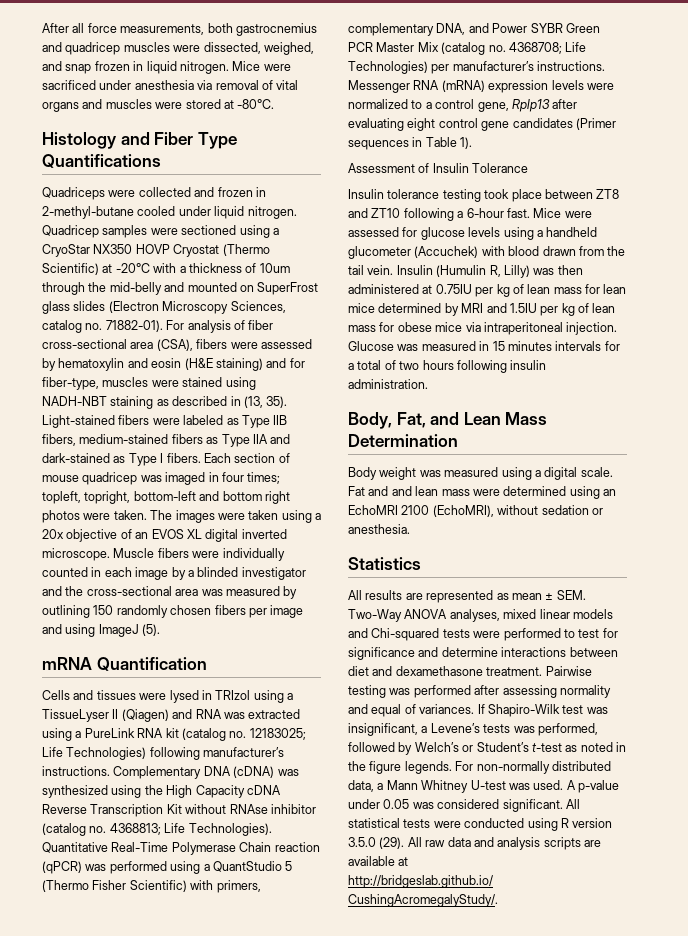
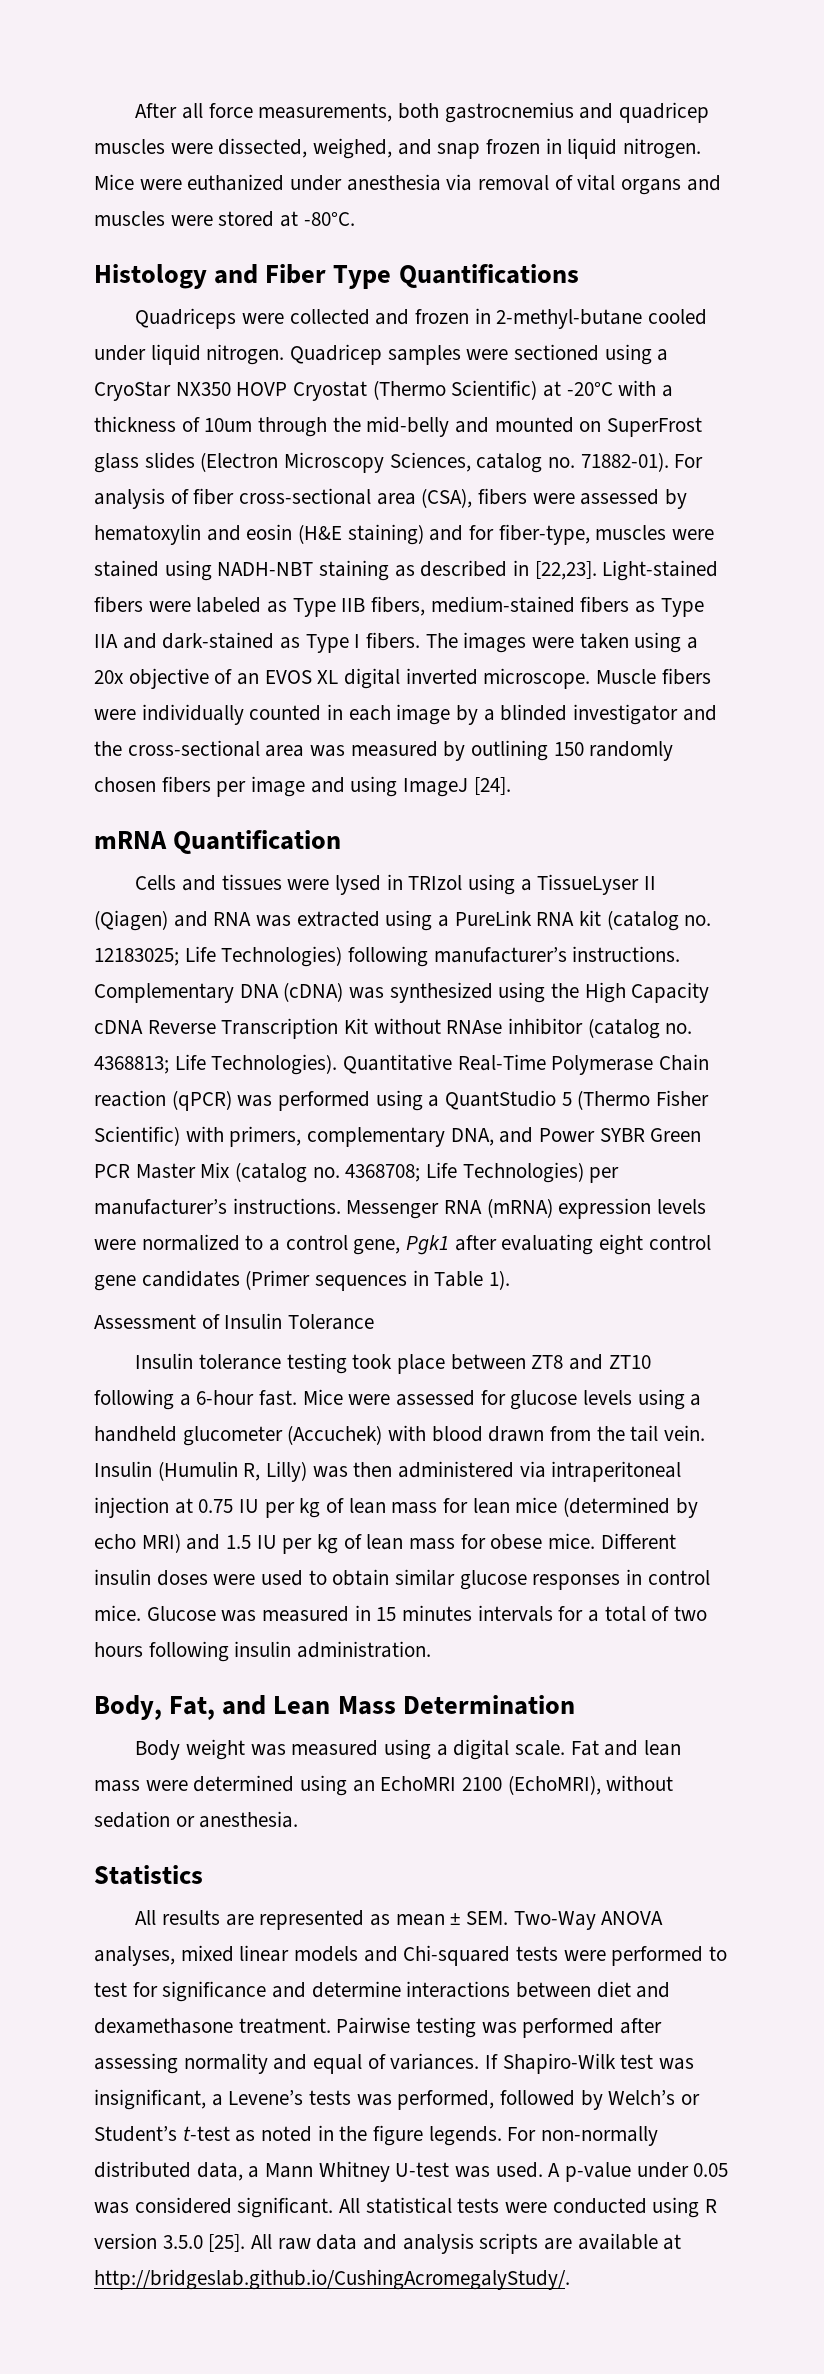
- Mice were sacrificed under anesthesia via removal of vital organs and muscles were stored at -80°C.
+ Mice were euthanized under anesthesia via removal of vital organs and muscles were stored at -80°C.
- For analysis of fiber cross-sectional area (CSA), fibers were assessed by hematoxylin and eosin (H&E staining) and for fiber-type, muscles were stained using NADH-NBT staining as described in (13, 35).
+ For analysis of fiber cross-sectional area (CSA), fibers were assessed by hematoxylin and eosin (H&E staining) and for fiber-type, muscles were stained using NADH-NBT staining as described in [22,23].
- Each section of mouse quadricep was imaged in four times; topleft, topright, bottom-left and bottom right photos were taken.
- Muscle fibers were individually counted in each image by a blinded investigator and the cross-sectional area was measured by outlining 150 randomly chosen fibers per image and using ImageJ (5).
+ Muscle fibers were individually counted in each image by a blinded investigator and the cross-sectional area was measured by outlining 150 randomly chosen fibers per image and using ImageJ [24].
- Messenger RNA (mRNA) expression levels were normalized to a control gene, Rplp13 after evaluating eight control gene candidates (Primer sequences in Table 1).
+ Messenger RNA (mRNA) expression levels were normalized to a control gene, Pgk1 after evaluating eight control gene candidates (Primer sequences in Table 1).
- Insulin (Humulin R, Lilly) was then administered at 0.75IU per kg of lean mass for lean mice determined by MRI and 1.5IU per kg of lean mass for obese mice via intraperitoneal injection.
+ Insulin (Humulin R, Lilly) was then administered via intraperitoneal injection at 0.75 IU per kg of lean mass for lean mice (determined by echo MRI) and 1.5 IU per kg of lean mass for obese mice. Different insulin doses were used to obtain similar glucose responses in control mice.
- Fat and and lean mass were determined using an EchoMRI 2100 (EchoMRI), without sedation or anesthesia.
+ Fat and lean mass were determined using an EchoMRI 2100 (EchoMRI), without sedation or anesthesia.
- All statistical tests were conducted using R version 3.5.0 (29).
+ All statistical tests were conducted using R version 3.5.0 [25].

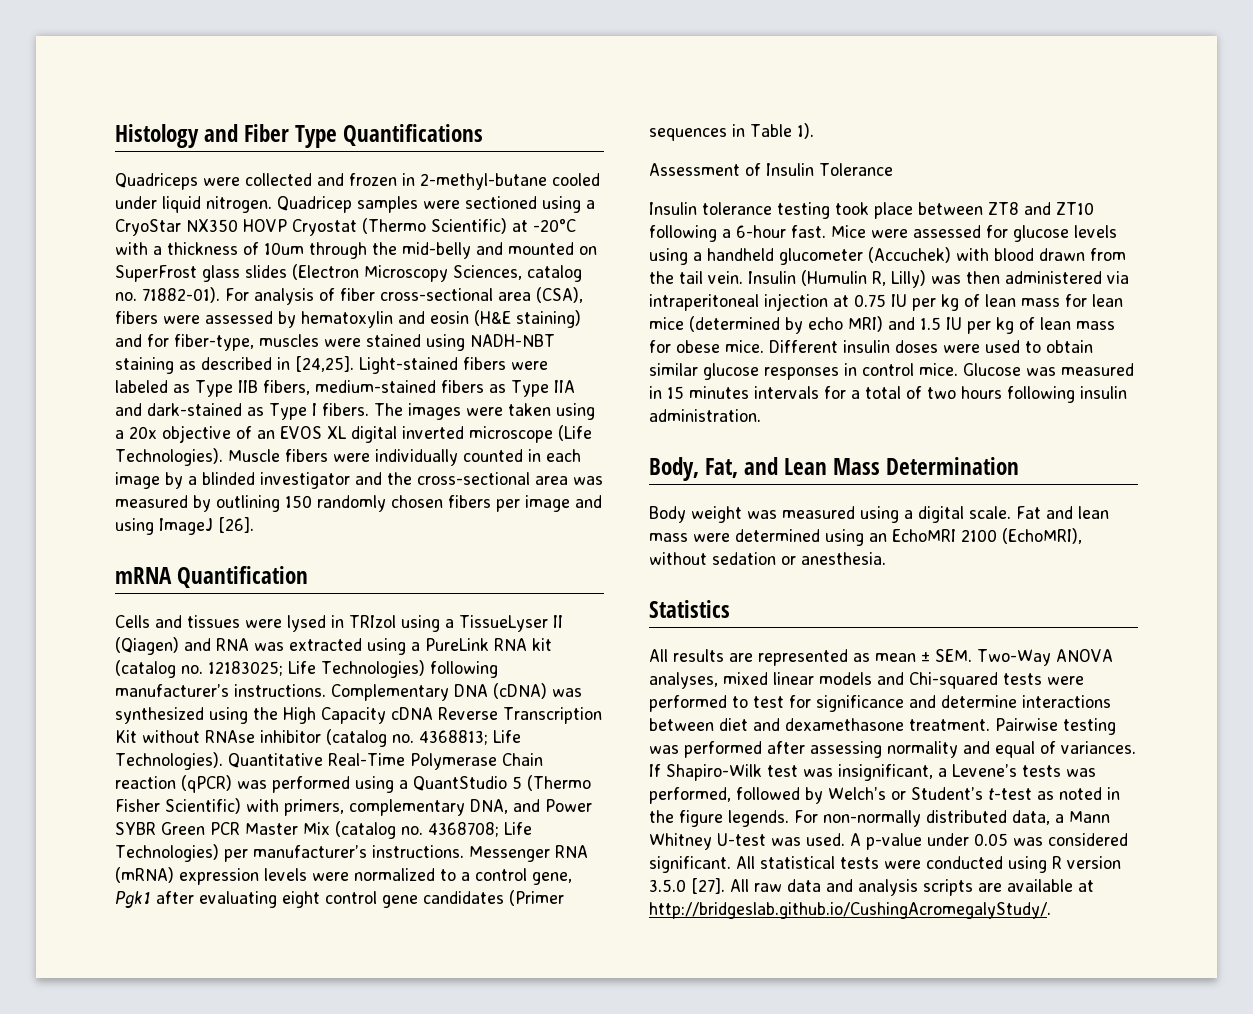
- After all force measurements, both gastrocnemius and quadricep muscles were dissected, weighed, and snap frozen in liquid nitrogen. Mice were euthanized under anesthesia via removal of vital organs and muscles were stored at -80°C.
- For analysis of fiber cross-sectional area (CSA), fibers were assessed by hematoxylin and eosin (H&E staining) and for fiber-type, muscles were stained using NADH-NBT staining as described in [22,23].
+ For analysis of fiber cross-sectional area (CSA), fibers were assessed by hematoxylin and eosin (H&E staining) and for fiber-type, muscles were stained using NADH-NBT staining as described in [24,25].
- The images were taken using a 20x objective of an EVOS XL digital inverted microscope.
+ The images were taken using a 20x objective of an EVOS XL digital inverted microscope (Life Technologies).
- Muscle fibers were individually counted in each image by a blinded investigator and the cross-sectional area was measured by outlining 150 randomly chosen fibers per image and using ImageJ [24].
+ Muscle fibers were individually counted in each image by a blinded investigator and the cross-sectional area was measured by outlining 150 randomly chosen fibers per image and using ImageJ [26].
- All statistical tests were conducted using R version 3.5.0 [25].
+ All statistical tests were conducted using R version 3.5.0 [27].

